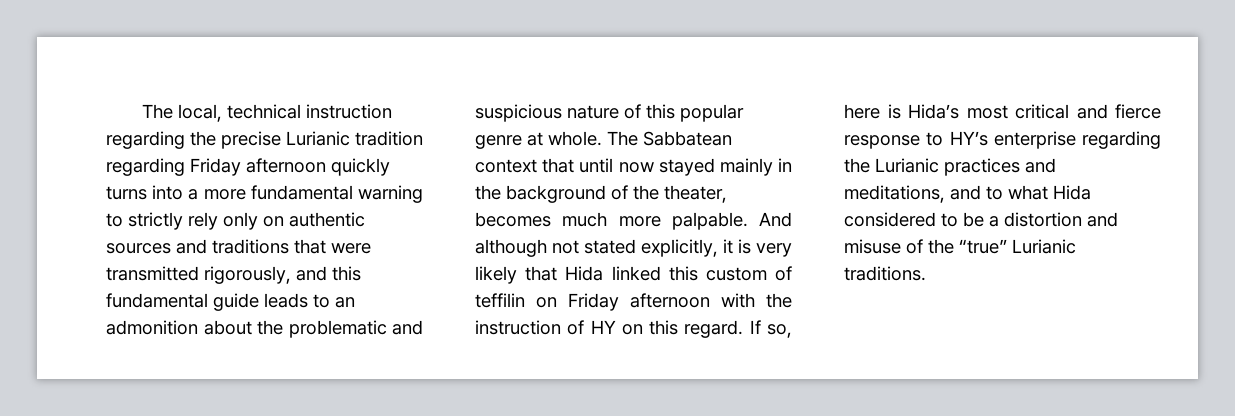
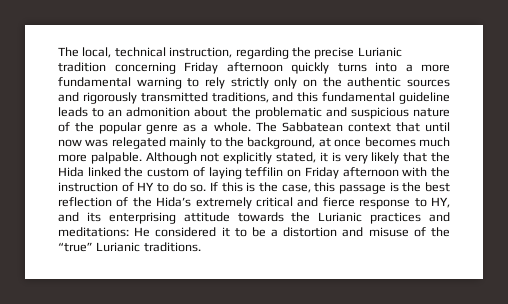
- The local, technical instruction regarding the precise Lurianic tradition regarding Friday afternoon quickly turns into a more fundamental warning to strictly rely only on authentic sources and traditions that were transmitted rigorously, and this fundamental guide leads to an admonition about the problematic and suspicious nature of this popular genre at whole.
+ The local, technical instruction, regarding the precise Lurianic tradition concerning Friday afternoon quickly turns into a more fundamental warning to rely strictly only on the authentic sources and rigorously transmitted traditions, and this fundamental guideline leads to an admonition about the problematic and suspicious nature of the popular genre as a whole.
- The Sabbatean context that until now stayed mainly in the background of the theater, becomes much more palpable. And although not stated explicitly, it is very likely that Hida linked this custom of teffilin on Friday afternoon with the instruction of HY on this regard. If so, here is Hida’s most critical and fierce response to HY’s enterprise regarding the Lurianic practices and meditations, and to what Hida considered to be a distortion and misuse of the “true” Lurianic traditions.
+ The Sabbatean context that until now was relegated mainly to the background, at once becomes much more palpable. Although not explicitly stated, it is very likely that the Hida linked the custom of laying teffilin on Friday afternoon with the instruction of HY to do so. If this is the case, this passage is the best reflection of the Hida’s extremely critical and fierce response to HY, and its enterprising attitude towards the Lurianic practices and meditations: He considered it to be a distortion and misuse of the “true” Lurianic traditions.

